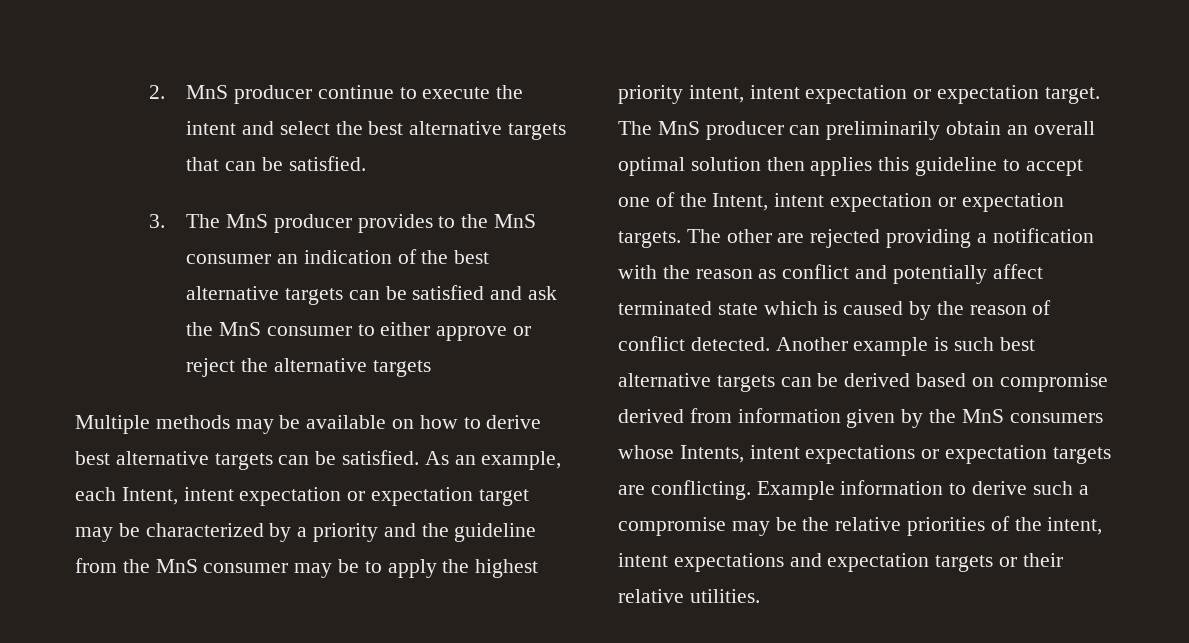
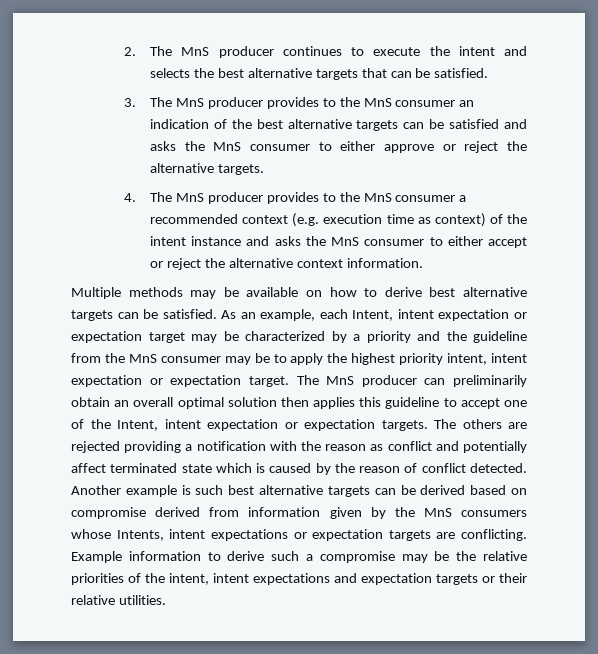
- 2. MnS producer continue to execute the intent and select the best alternative targets that can be satisfied.
+ 2. The MnS producer continues to execute the intent and selects the best alternative targets that can be satisfied.
- 3. The MnS producer provides to the MnS consumer an indication of the best alternative targets can be satisfied and ask the MnS consumer to either approve or reject the alternative targets
+ 3. The MnS producer provides to the MnS consumer an indication of the best alternative targets can be satisfied and asks the MnS consumer to either approve or reject the alternative targets.
+ 4. The MnS producer provides to the MnS consumer a recommended context (e.g. execution time as context) of the intent instance and asks the MnS consumer to either accept or reject the alternative context information.
- The other are rejected providing a notification with the reason as conflict and potentially affect terminated state which is caused by the reason of conflict detected.
+ The others are rejected providing a notification with the reason as conflict and potentially affect terminated state which is caused by the reason of conflict detected.

